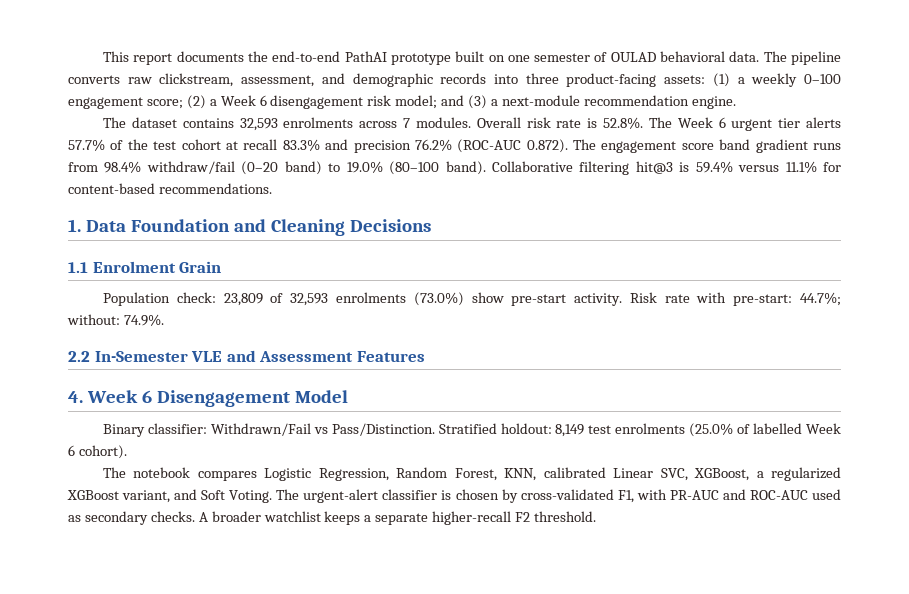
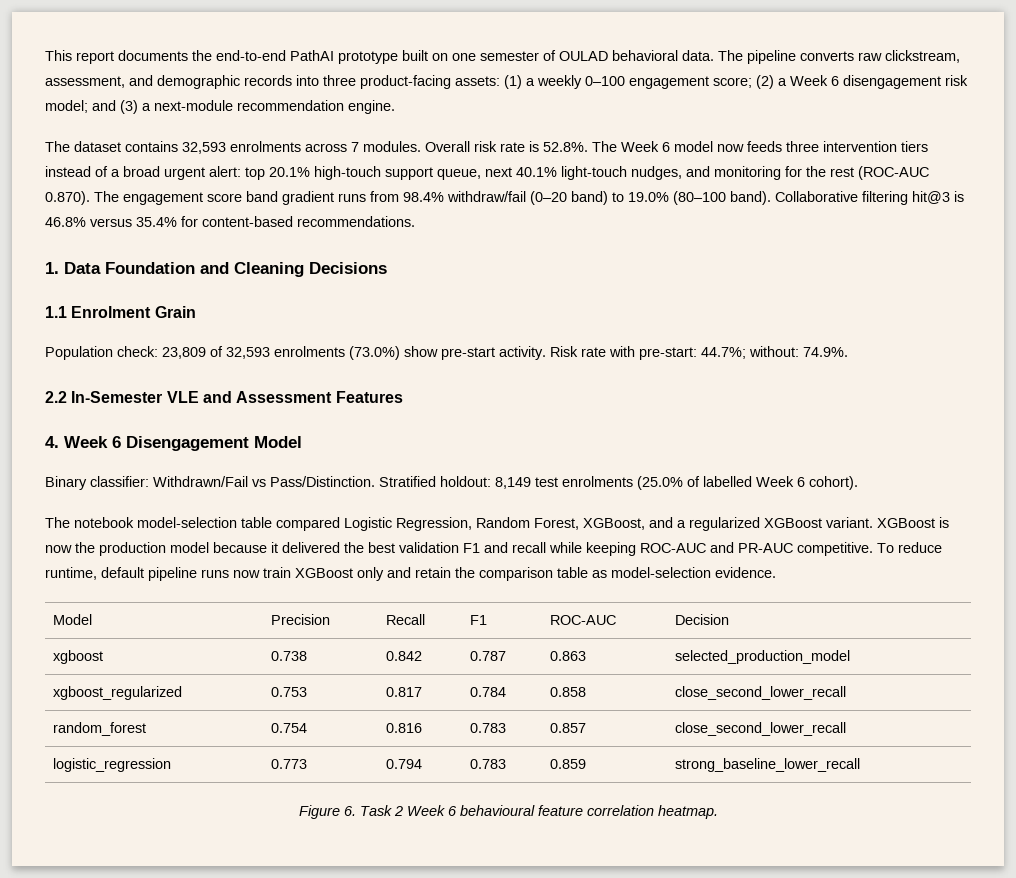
- Overall risk rate is 52.8%. The Week 6 urgent tier alerts 57.7% of the test cohort at recall 83.3% and precision 76.2% (ROC-AUC 0.872). The engagement score band gradient runs from 98.4% withdraw/fail (0–20 band) to 19.0% (80–100 band).
+ Overall risk rate is 52.8%. The Week 6 model now feeds three intervention tiers instead of a broad urgent alert: top 20.1% high-touch support queue, next 40.1% light-touch nudges, and monitoring for the rest (ROC-AUC 0.870). The engagement score band gradient runs from 98.4% withdraw/fail (0–20 band) to 19.0% (80–100 band).
- Collaborative filtering hit@3 is 59.4% versus 11.1% for content-based recommendations.
+ Collaborative filtering hit@3 is 46.8% versus 35.4% for content-based recommendations.
- The notebook compares Logistic Regression, Random Forest, KNN, calibrated Linear SVC, XGBoost, a regularized XGBoost variant, and Soft Voting. The urgent-alert classifier is chosen by cross-validated F1, with PR-AUC and ROC-AUC used as secondary checks. A broader watchlist keeps a separate higher-recall F2 threshold.
+ The notebook model-selection table compared Logistic Regression, Random Forest, XGBoost, and a regularized XGBoost variant. XGBoost is now the production model because it delivered the best validation F1 and recall while keeping ROC-AUC and PR-AUC competitive. To reduce runtime, default pipeline runs now train XGBoost only and retain the comparison table as model-selection evidence.
+ Model | Precision | Recall | F1 | ROC-AUC | Decision
+ xgboost | 0.738 | 0.842 | 0.787 | 0.863 | selected_production_model
+ xgboost_regularized | 0.753 | 0.817 | 0.784 | 0.858 | close_second_lower_recall
+ random_forest | 0.754 | 0.816 | 0.783 | 0.857 | close_second_lower_recall
+ logistic_regression | 0.773 | 0.794 | 0.783 | 0.859 | strong_baseline_lower_recall
+ Figure 6. Task 2 Week 6 behavioural feature correlation heatmap.

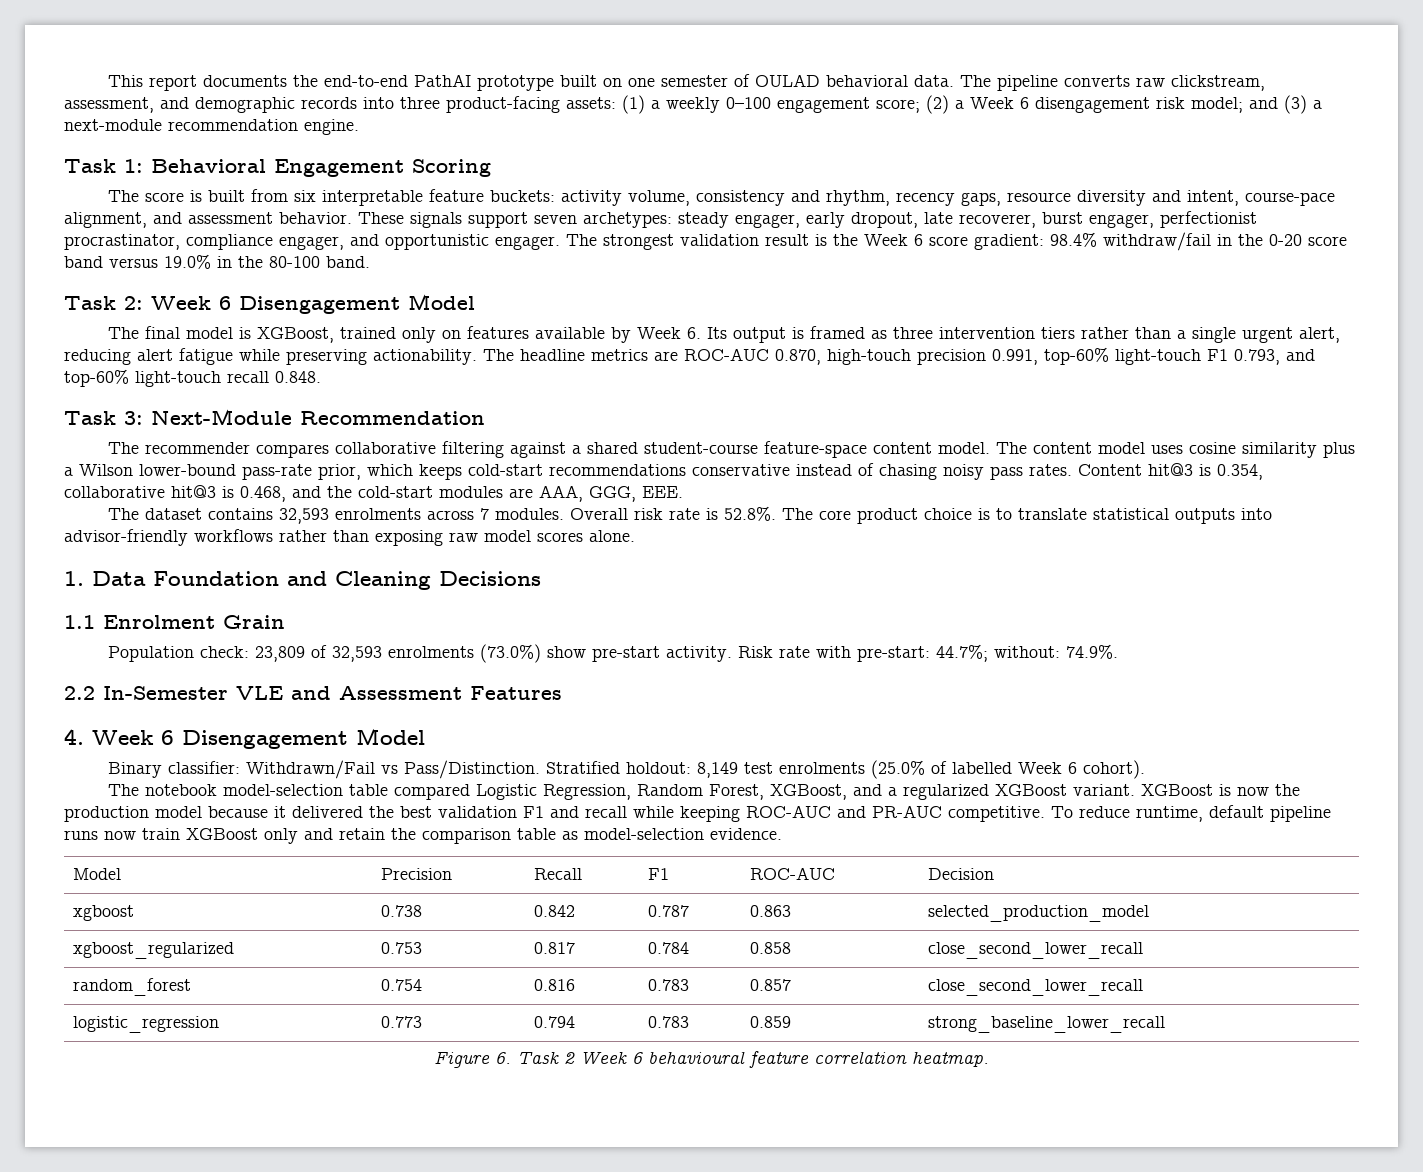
+ Task 1: Behavioral Engagement Scoring
+ The score is built from six interpretable feature buckets: activity volume, consistency and rhythm, recency gaps, resource diversity and intent, course-pace alignment, and assessment behavior. These signals support seven archetypes: steady engager, early dropout, late recoverer, burst engager, perfectionist procrastinator, compliance engager, and opportunistic engager. The strongest validation result is the Week 6 score gradient: 98.4% withdraw/fail in the 0-20 score band versus 19.0% in the 80-100 band.
+ Task 2: Week 6 Disengagement Model
+ The final model is XGBoost, trained only on features available by Week 6. Its output is framed as three intervention tiers rather than a single urgent alert, reducing alert fatigue while preserving actionability. The headline metrics are ROC-AUC 0.870, high-touch precision 0.991, top-60% light-touch F1 0.793, and top-60% light-touch recall 0.848.
+ Task 3: Next-Module Recommendation
+ The recommender compares collaborative filtering against a shared student-course feature-space content model. The content model uses cosine similarity plus a Wilson lower-bound pass-rate prior, which keeps cold-start recommendations conservative instead of chasing noisy pass rates. Content hit@3 is 0.354, collaborative hit@3 is 0.468, and the cold-start modules are AAA, GGG, EEE.
- Overall risk rate is 52.8%. The Week 6 model now feeds three intervention tiers instead of a broad urgent alert: top 20.1% high-touch support queue, next 40.1% light-touch nudges, and monitoring for the rest (ROC-AUC 0.870). The engagement score band gradient runs from 98.4% withdraw/fail (0–20 band) to 19.0% (80–100 band). Collaborative filtering hit@3 is 46.8% versus 35.4% for content-based recommendations.
+ Overall risk rate is 52.8%. The core product choice is to translate statistical outputs into advisor-friendly workflows rather than exposing raw model scores alone.

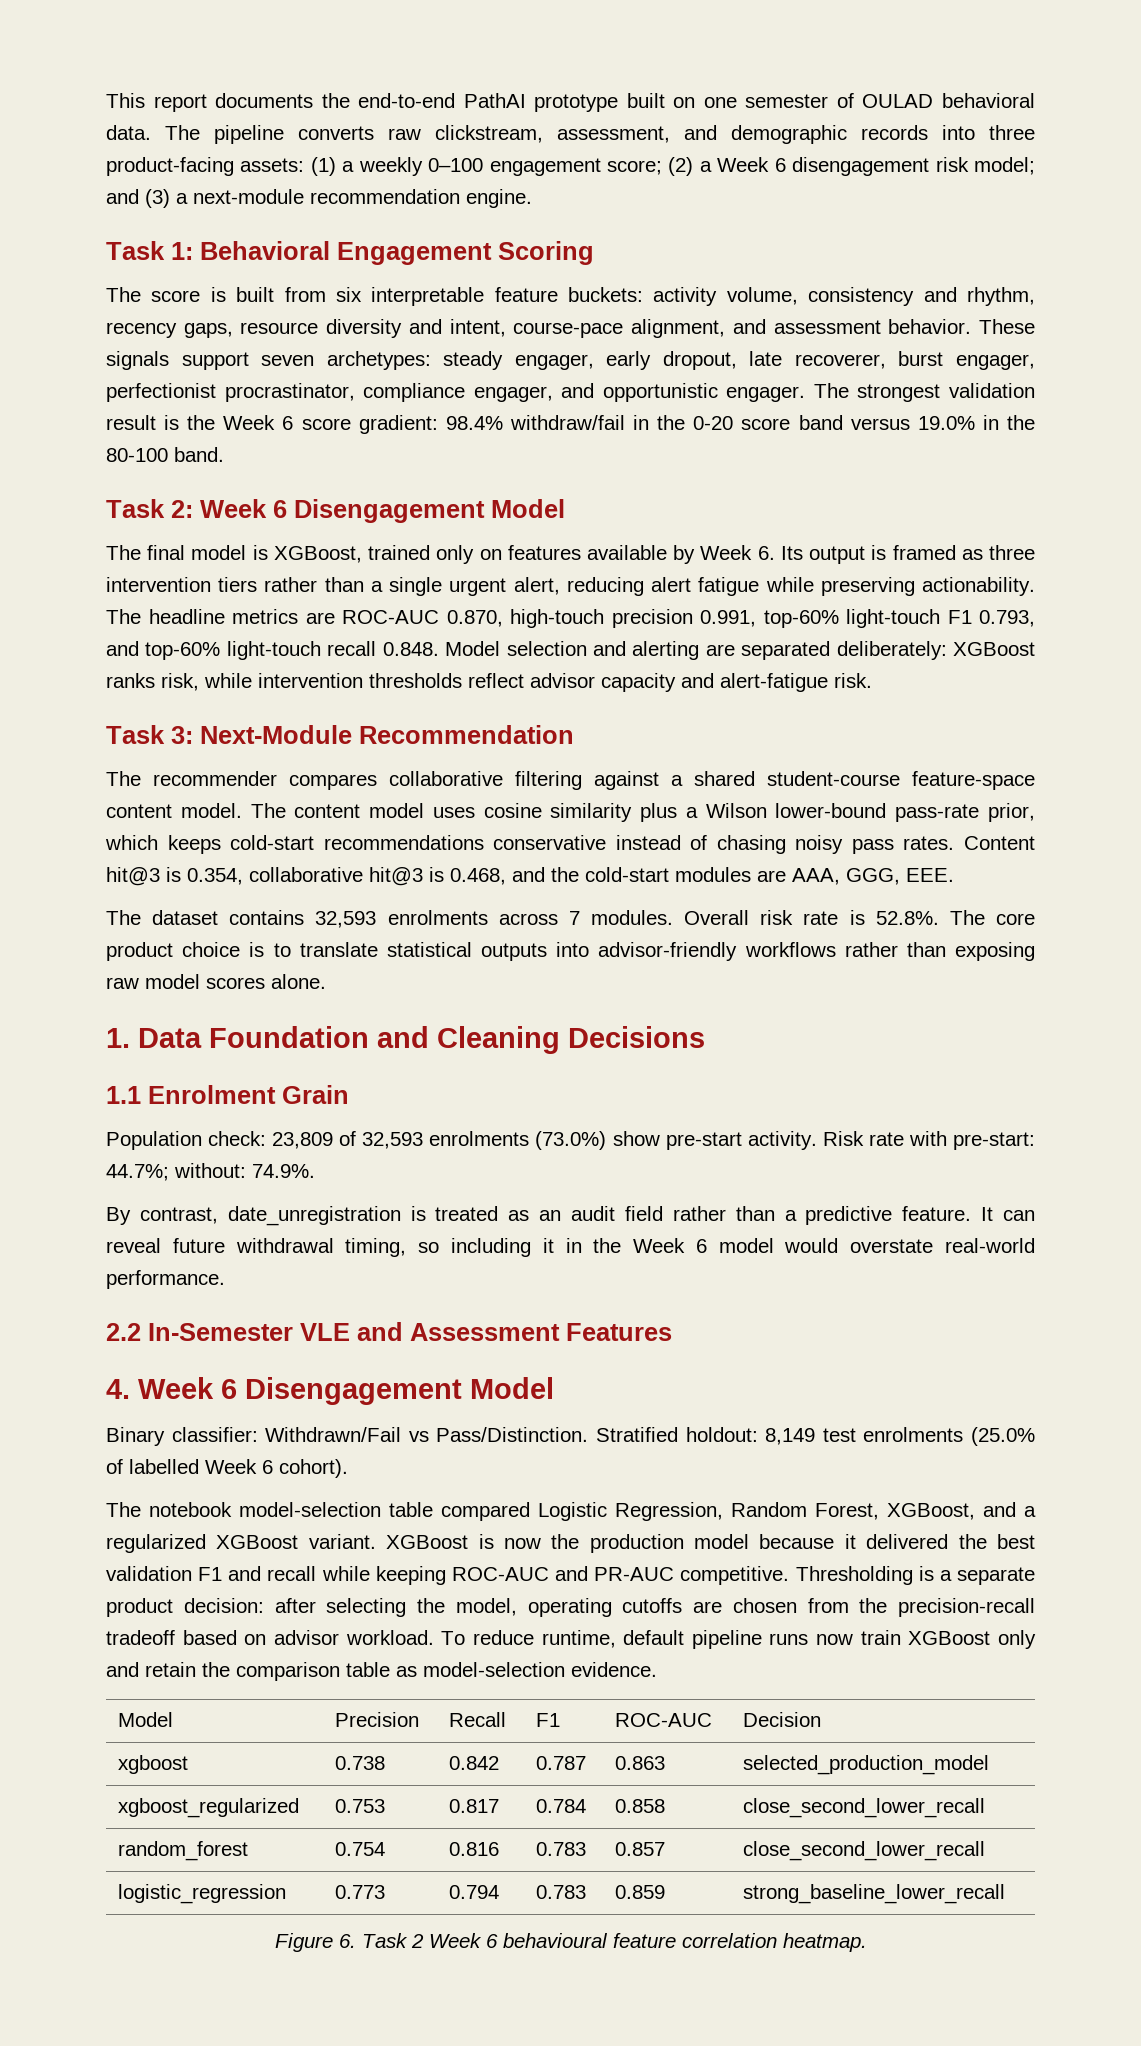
- The headline metrics are ROC-AUC 0.870, high-touch precision 0.991, top-60% light-touch F1 0.793, and top-60% light-touch recall 0.848.
+ The headline metrics are ROC-AUC 0.870, high-touch precision 0.991, top-60% light-touch F1 0.793, and top-60% light-touch recall 0.848. Model selection and alerting are separated deliberately: XGBoost ranks risk, while intervention thresholds reflect advisor capacity and alert-fatigue risk.
+ By contrast, date_unregistration is treated as an audit field rather than a predictive feature. It can reveal future withdrawal timing, so including it in the Week 6 model would overstate real-world performance.
+ Thresholding is a separate product decision: after selecting the model, operating cutoffs are chosen from the precision-recall tradeoff based on advisor workload.

